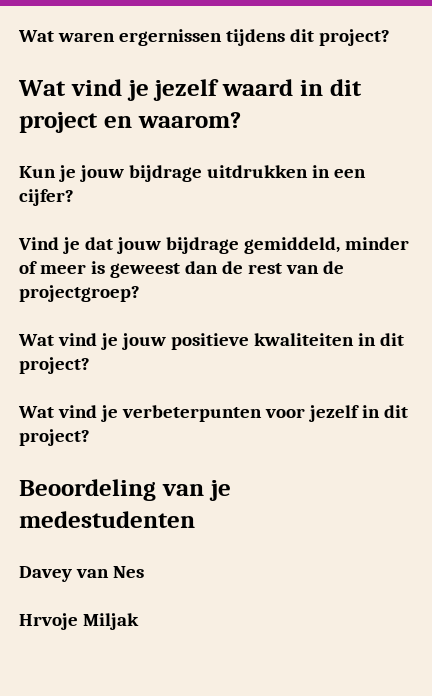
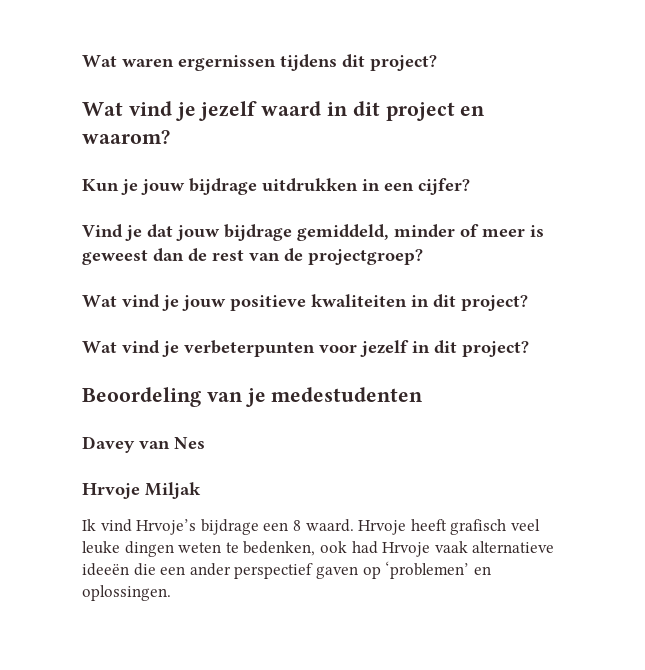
+ Ik vind Hrvoje’s bijdrage een 8 waard. Hrvoje heeft grafisch veel leuke dingen weten te bedenken, ook had Hrvoje vaak alternatieve ideeën die een ander perspectief gaven op ‘problemen’ en oplossingen.

